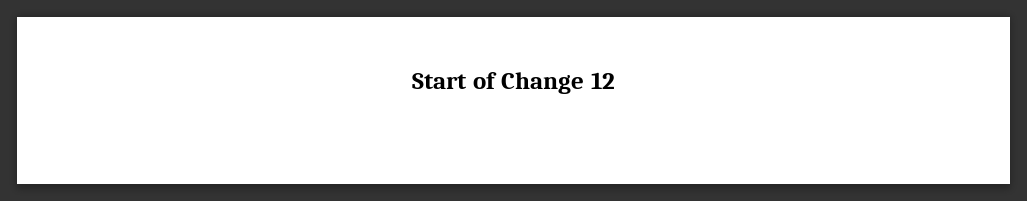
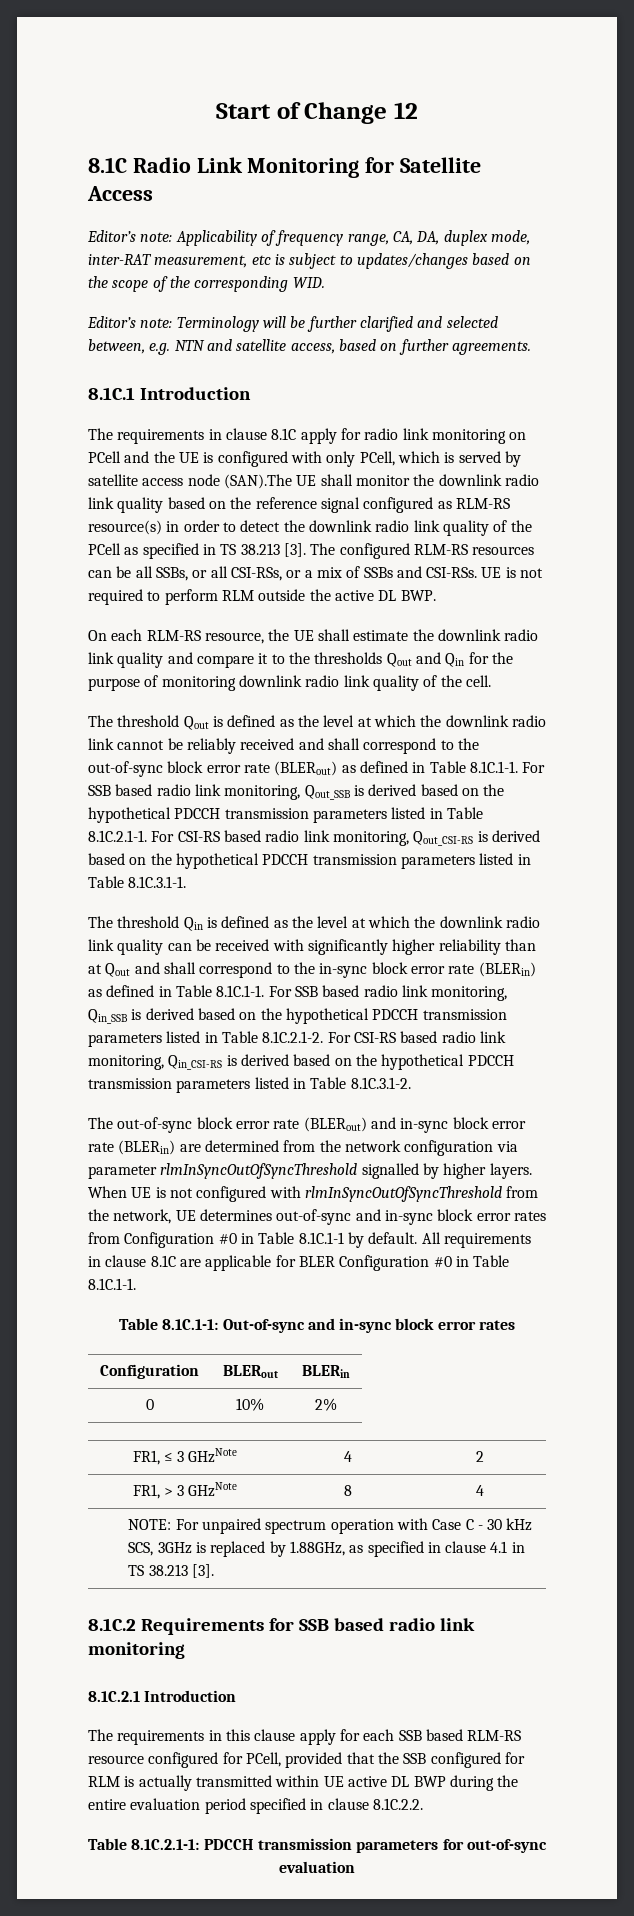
+ 8.1C Radio Link Monitoring for Satellite Access
+ Editor’s note: Applicability of frequency range, CA, DA, duplex mode, inter-RAT measurement, etc is subject to updates/changes based on the scope of the corresponding WID.
+ Editor’s note: Terminology will be further clarified and selected between, e.g. NTN and satellite access, based on further agreements.
+ 8.1C.1 Introduction
+ The requirements in clause 8.1C apply for radio link monitoring on PCell and the UE is configured with only PCell, which is served by satellite access node (SAN).The UE shall monitor the downlink radio link quality based on the reference signal configured as RLM-RS resource(s) in order to detect the downlink radio link quality of the PCell as specified in TS 38.213 [3]. The configured RLM-RS resources can be all SSBs, or all CSI-RSs, or a mix of SSBs and CSI-RSs. UE is not required to perform RLM outside the active DL BWP.
+ On each RLM-RS resource, the UE shall estimate the downlink radio link quality and compare it to the thresholds Qout and Qin for the purpose of monitoring downlink radio link quality of the cell.
+ The threshold Qout is defined as the level at which the downlink radio link cannot be reliably received and shall correspond to the out-of-sync block error rate (BLERout) as defined in Table 8.1C.1-1. For SSB based radio link monitoring, Qout_SSB is derived based on the hypothetical PDCCH transmission parameters listed in Table 8.1C.2.1-1. For CSI-RS based radio link monitoring, Qout_CSI-RS is derived based on the hypothetical PDCCH transmission parameters listed in Table 8.1C.3.1-1.
+ The threshold Qin is defined as the level at which the downlink radio link quality can be received with significantly higher reliability than at Qout and shall correspond to the in-sync block error rate (BLERin) as defined in Table 8.1C.1-1. For SSB based radio link monitoring, Qin_SSB is derived based on the hypothetical PDCCH transmission parameters listed in Table 8.1C.2.1-2. For CSI-RS based radio link monitoring, Qin_CSI-RS is derived based on the hypothetical PDCCH transmission parameters listed in Table 8.1C.3.1-2.
+ The out-of-sync block error rate (BLERout) and in-sync block error rate (BLERin) are determined from the network configuration via parameter rlmInSyncOutOfSyncThreshold signalled by higher layers. When UE is not configured with rlmInSyncOutOfSyncThreshold from the network, UE determines out-of-sync and in-sync block error rates from Configuration #0 in Table 8.1C.1-1 by default. All requirements in clause 8.1C are applicable for BLER Configuration #0 in Table 8.1C.1-1.
+ Table 8.1C.1-1: Out-of-sync and in-sync block error rates
+ Configuration | BLERout | BLERin
+ 0 | 10% | 2%
+ FR1, ≤ 3 GHzNote | 4 | 2
+ FR1, > 3 GHzNote | 8 | 4
+ NOTE: For unpaired spectrum operation with Case C - 30 kHz SCS, 3GHz is replaced by 1.88GHz, as specified in clause 4.1 in TS 38.213 [3].
+ 8.1C.2 Requirements for SSB based radio link monitoring
+ 8.1C.2.1 Introduction
+ The requirements in this clause apply for each SSB based RLM-RS resource configured for PCell, provided that the SSB configured for RLM is actually transmitted within UE active DL BWP during the entire evaluation period specified in clause 8.1C.2.2.
+ Table 8.1C.2.1-1: PDCCH transmission parameters for out-of-sync evaluation

